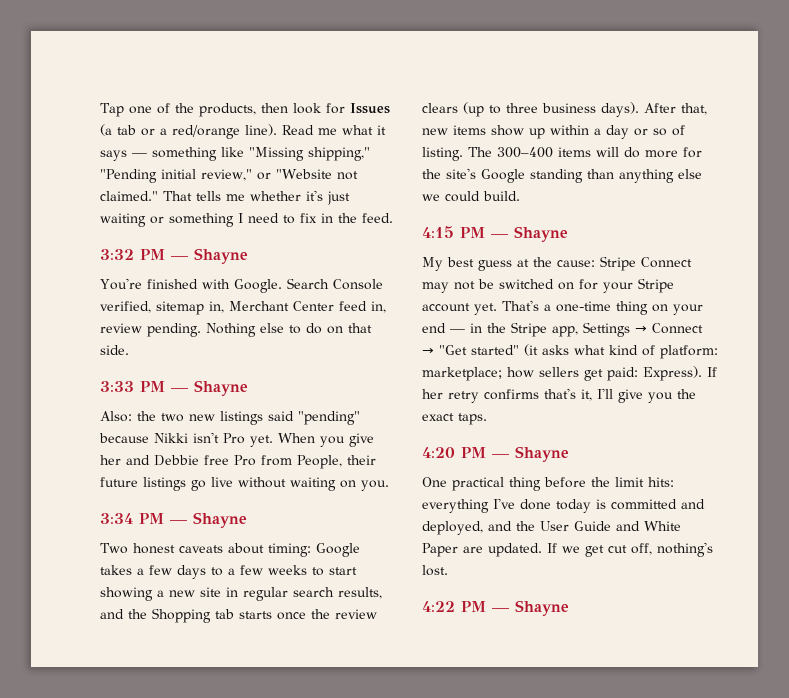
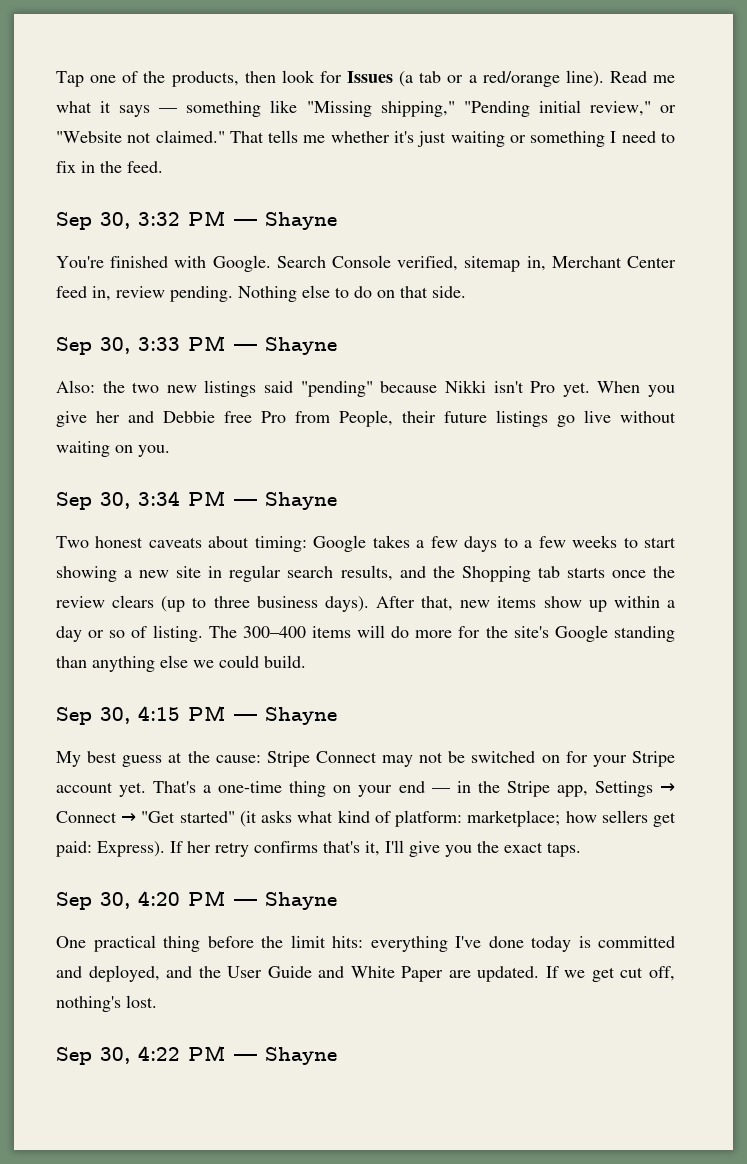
- 3:32 PM — Shayne
+ Sep 30, 3:32 PM — Shayne
- 3:33 PM — Shayne
+ Sep 30, 3:33 PM — Shayne
- 3:34 PM — Shayne
+ Sep 30, 3:34 PM — Shayne
- 4:15 PM — Shayne
+ Sep 30, 4:15 PM — Shayne
- 4:20 PM — Shayne
+ Sep 30, 4:20 PM — Shayne
- 4:22 PM — Shayne
+ Sep 30, 4:22 PM — Shayne

